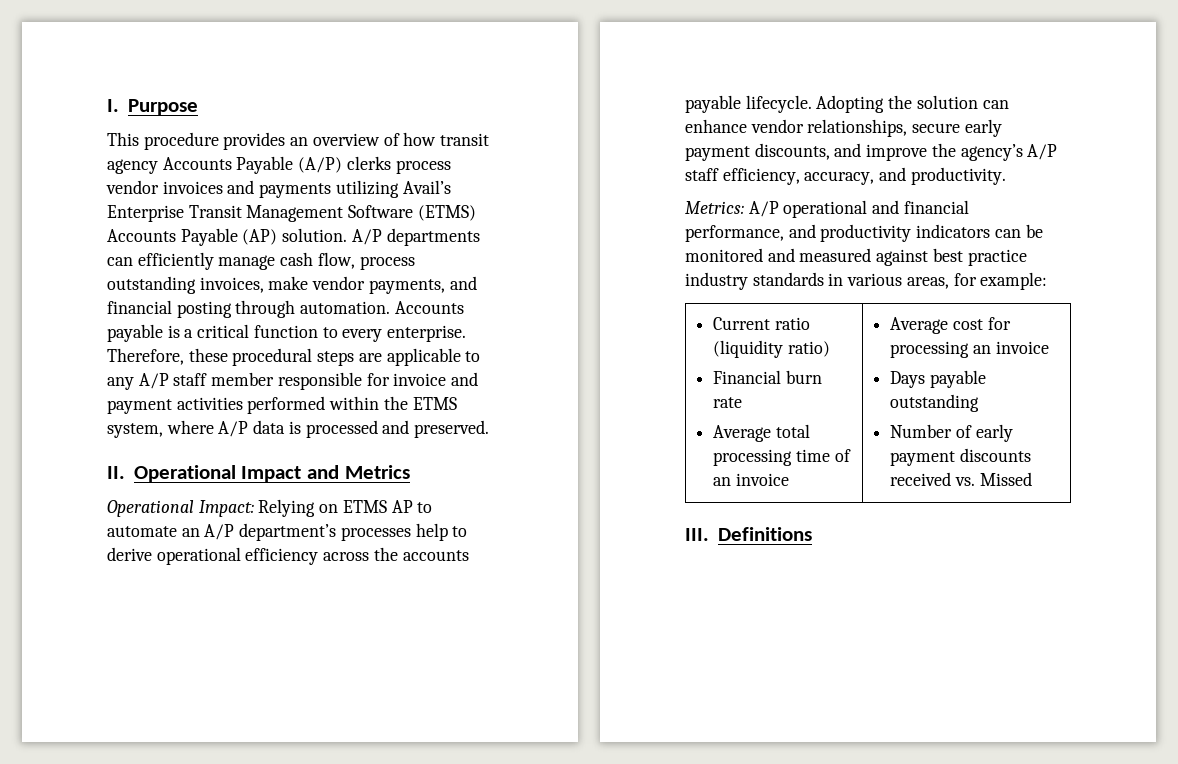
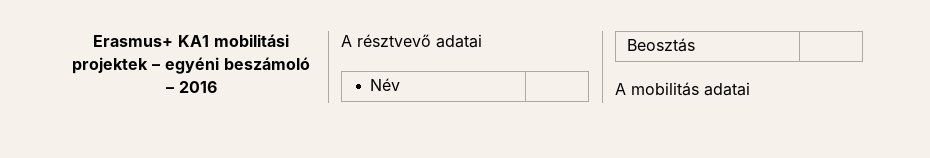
- I. Purpose
- This procedure provides an overview of how transit agency Accounts Payable (A/P) clerks process vendor invoices and payments utilizing Avail’s Enterprise Transit Management Software (ETMS) Accounts Payable (AP) solution. A/P departments can efficiently manage cash flow, process outstanding invoices, make vendor payments, and financial posting through automation. Accounts payable is a critical function to every enterprise. Therefore, these procedural steps are applicable to any A/P staff member responsible for invoice and payment activities performed within the ETMS system, where A/P data is processed and preserved.
- II. Operational Impact and Metrics
- Operational Impact: Relying on ETMS AP to automate an A/P department’s processes help to derive operational efficiency across the accounts payable lifecycle. Adopting the solution can enhance vendor relationships, secure early payment discounts, and improve the agency’s A/P staff efficiency, accuracy, and productivity.
- Metrics: A/P operational and financial performance, and productivity indicators can be monitored and measured against best practice industry standards in various areas, for example:
- Current ratio (liquidity ratio)
- Financial burn rate
- Average total processing time of an invoice | Average cost for processing an invoice
- Days payable outstanding
- Number of early payment discounts received vs. Missed
- III. Definitions
+ Erasmus+ KA1 mobilitási projektek – egyéni beszámoló – 2016
+ A résztvevő adatai
+ Név |
+ Beosztás |
+ A mobilitás adatai

